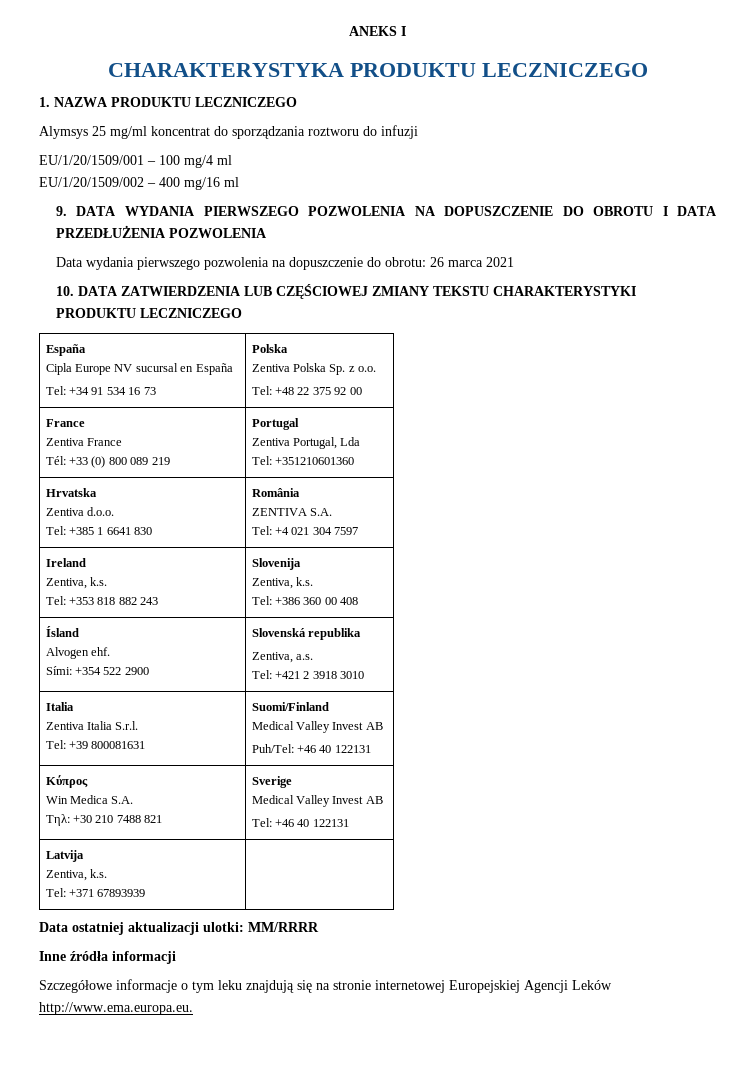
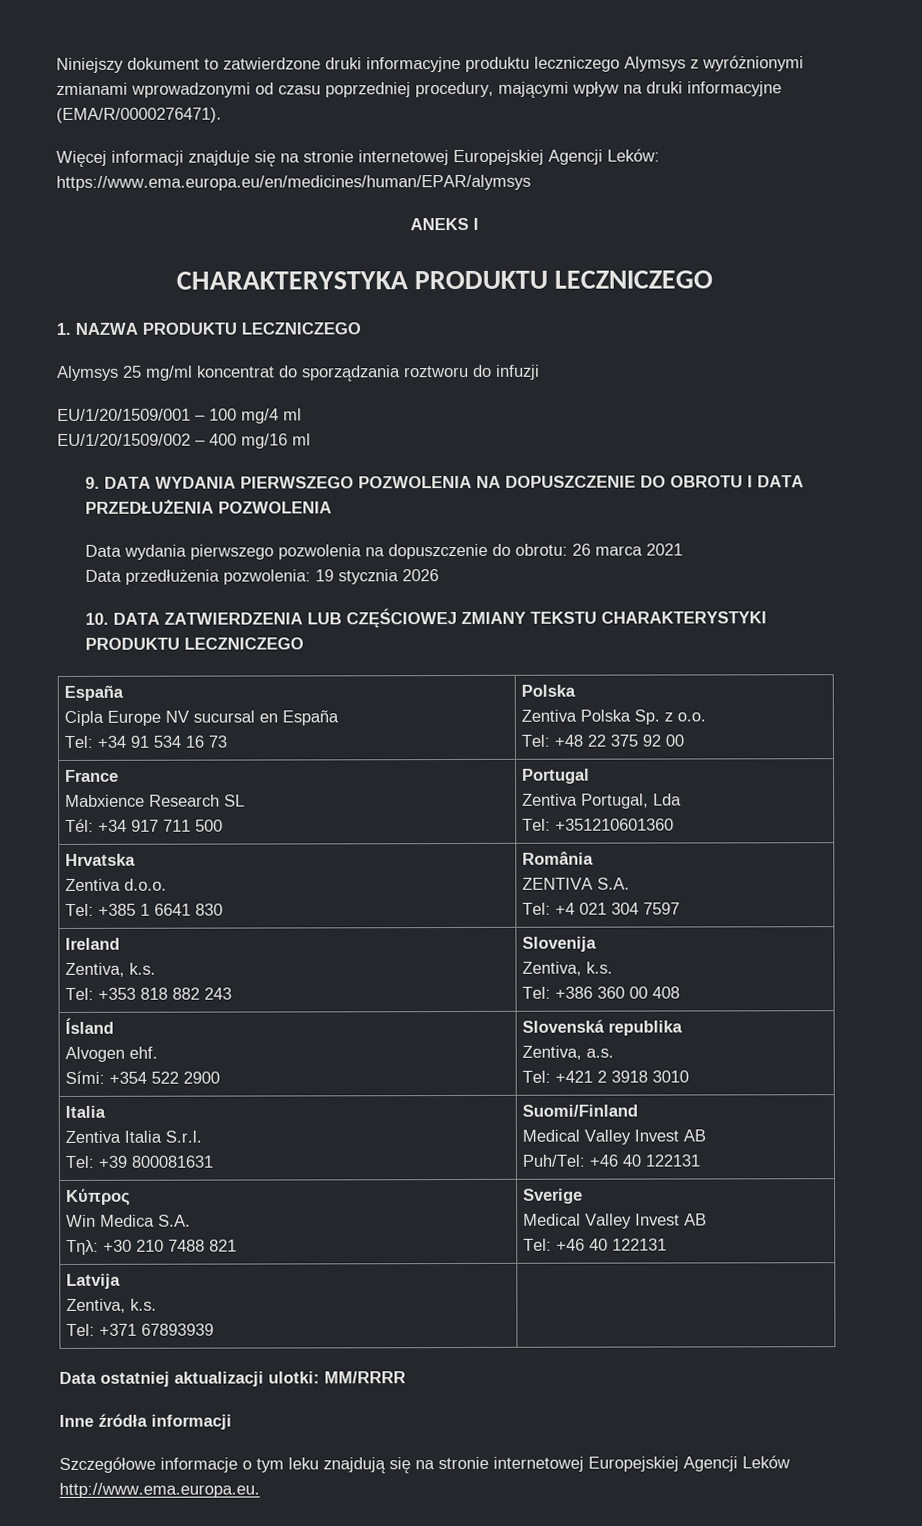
+ Niniejszy dokument to zatwierdzone druki informacyjne produktu leczniczego Alymsys z wyróżnionymi zmianami wprowadzonymi od czasu poprzedniej procedury, mającymi wpływ na druki informacyjne (EMA/R/0000276471).
+ Więcej informacji znajduje się na stronie internetowej Europejskiej Agencji Leków: https://www.ema.europa.eu/en/medicines/human/EPAR/alymsys
+ Data przedłużenia pozwolenia: 19 stycznia 2026
  10. DATA ZATWIERDZENIA LUB CZĘŚCIOWEJ ZMIANY TEKSTU CHARAKTERYSTYKI PRODUKTU LECZNICZEGO
  España
  Cipla Europe NV sucursal en España
  Tel: +34 91 534 16 73 | Polska
  Zentiva Polska Sp. z o.o.
  Tel: +48 22 375 92 00
  France
- Zentiva France
- Tél: +33 (0) 800 089 219 | Portugal
+ Mabxience Research SL
+ Tél: +34 917 711 500 | Portugal

